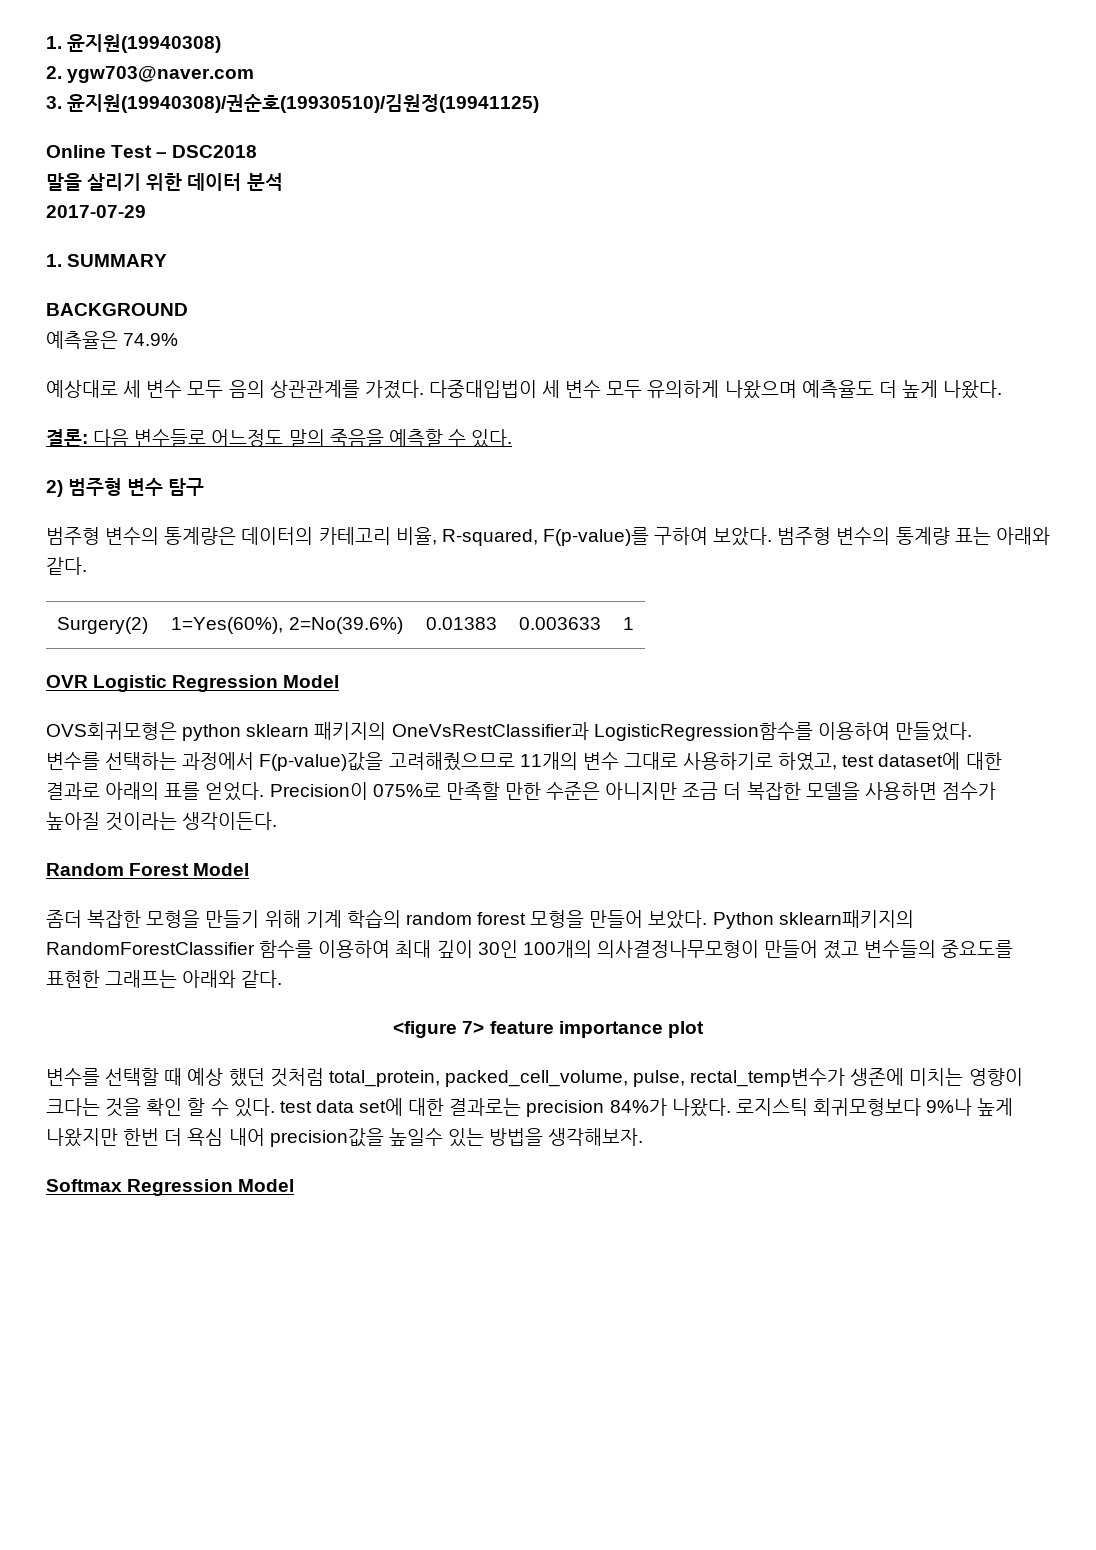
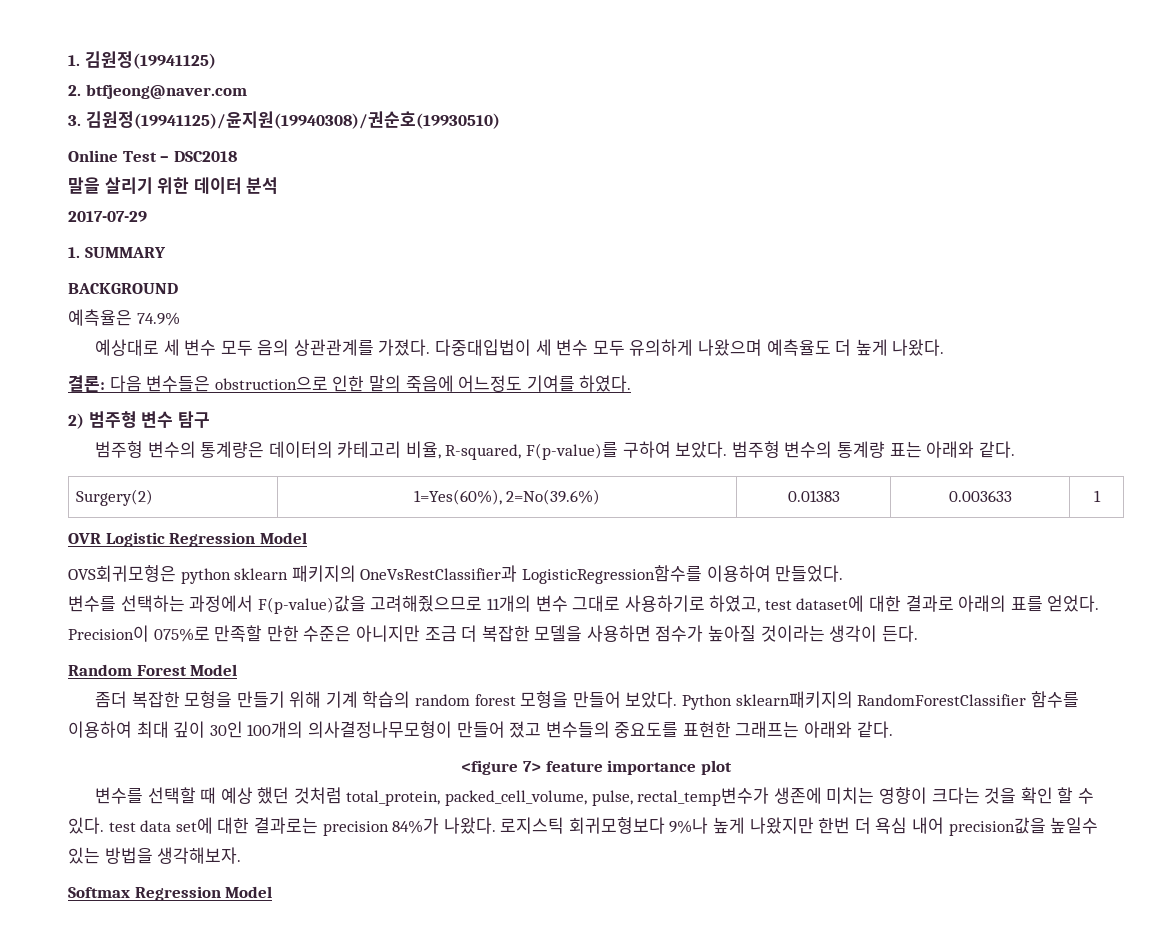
- 1. 윤지원(19940308)
+ 1. 김원정(19941125)
- 2. ygw703@naver.com
+ 2. btfjeong@naver.com
- 3. 윤지원(19940308)/권순호(19930510)/김원정(19941125)
+ 3. 김원정(19941125)/윤지원(19940308)/권순호(19930510)
- 결론: 다음 변수들로 어느정도 말의 죽음을 예측할 수 있다.
+ 결론: 다음 변수들은 obstruction으로 인한 말의 죽음에 어느정도 기여를 하였다.
- Precision이 075%로 만족할 만한 수준은 아니지만 조금 더 복잡한 모델을 사용하면 점수가 높아질 것이라는 생각이든다.
+ Precision이 075%로 만족할 만한 수준은 아니지만 조금 더 복잡한 모델을 사용하면 점수가 높아질 것이라는 생각이 든다.

